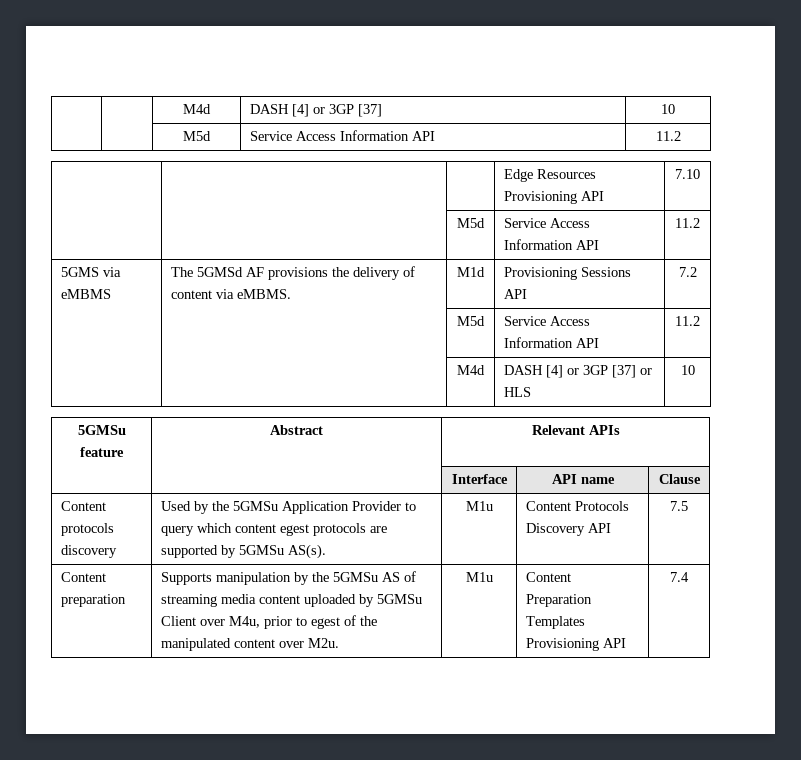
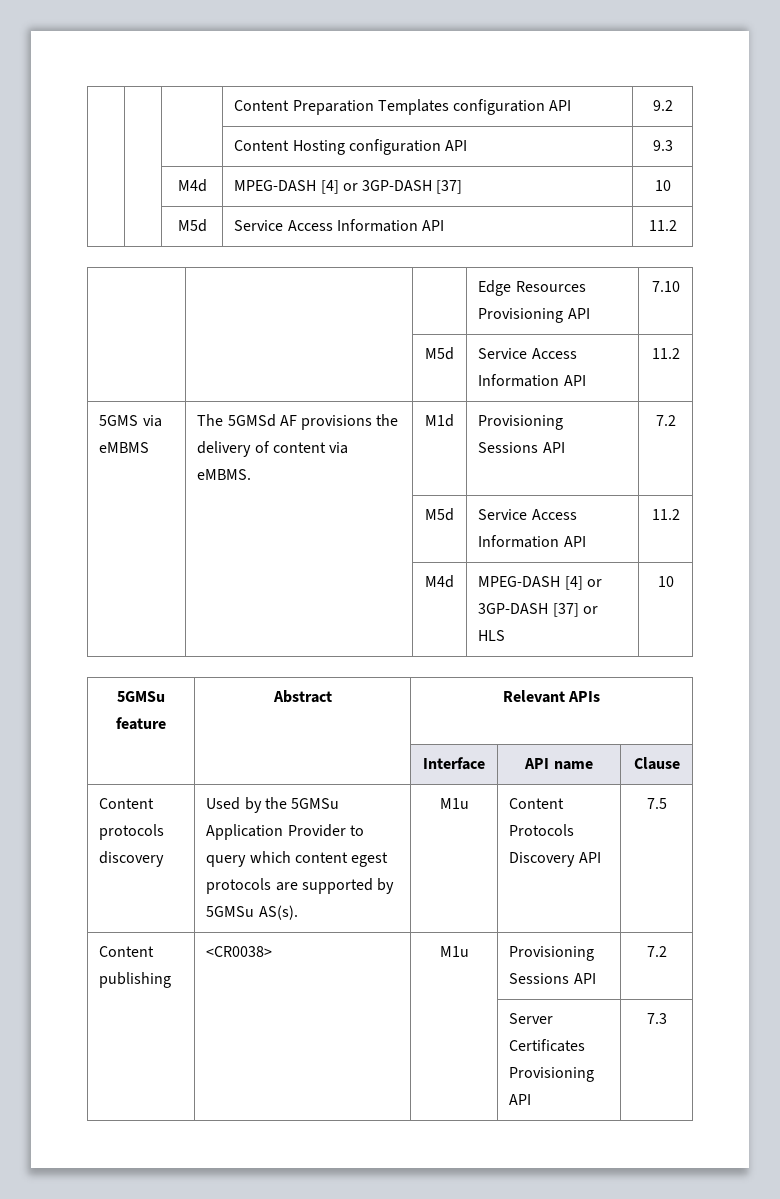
- | | M4d | DASH [4] or 3GP [37] | 10
+ | | | Content Preparation Templates configuration API | 9.2
+ | | | Content Hosting configuration API | 9.3
+ | | M4d | MPEG-DASH [4] or 3GP-DASH [37] | 10
- | | M4d | DASH [4] or 3GP [37] or HLS | 10
+ | | M4d | MPEG-DASH [4] or 3GP-DASH [37] or HLS | 10
- Content preparation | Supports manipulation by the 5GMSu AS of streaming media content uploaded by 5GMSu Client over M4u, prior to egest of the manipulated content over M2u. | M1u | Content Preparation Templates Provisioning API | 7.4
+ Content publishing | <CR0038> | M1u | Provisioning Sessions API | 7.2
+ | | | Server Certificates Provisioning API | 7.3

